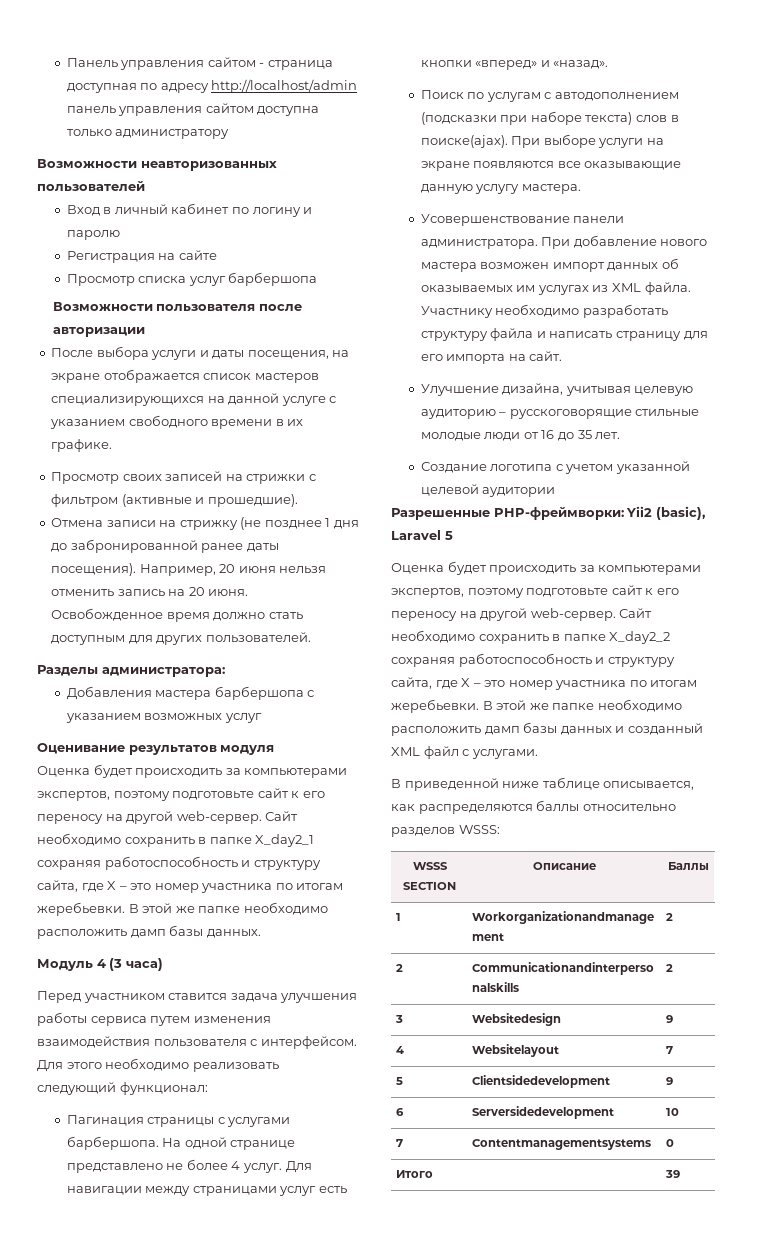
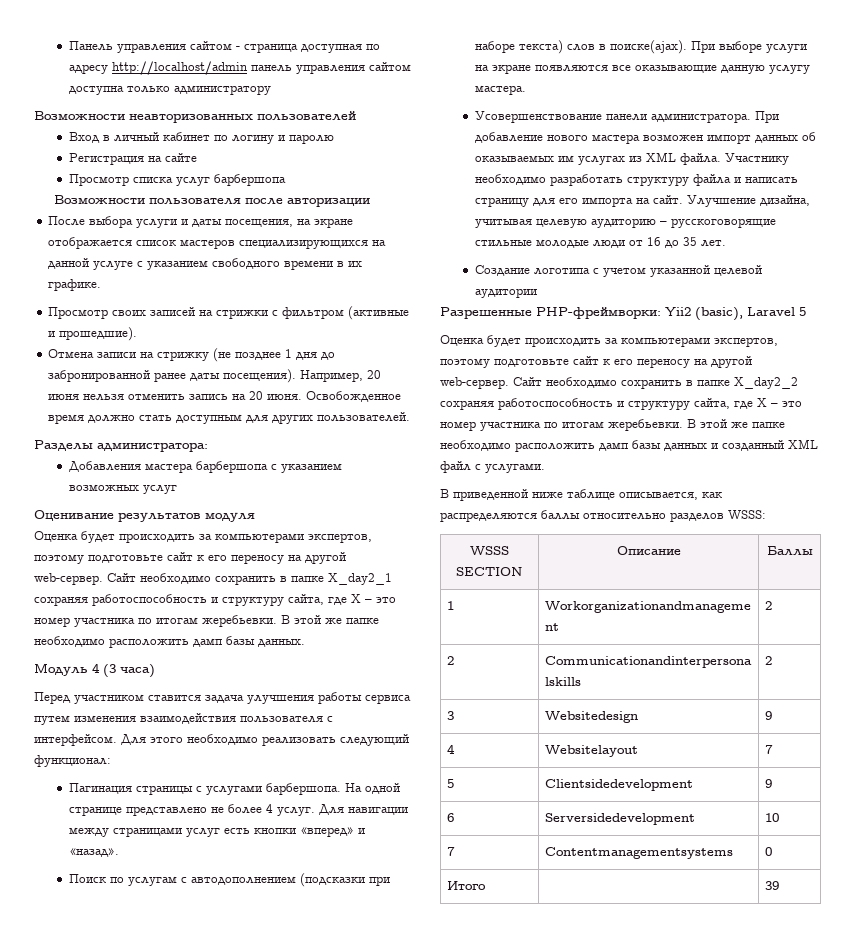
- Участнику необходимо разработать структуру файла и написать страницу для его импорта на сайт.
- Улучшение дизайна, учитывая целевую аудиторию – русскоговорящие стильные молодые люди от 16 до 35 лет.
+ Участнику необходимо разработать структуру файла и написать страницу для его импорта на сайт. Улучшение дизайна, учитывая целевую аудиторию – русскоговорящие стильные молодые люди от 16 до 35 лет.

